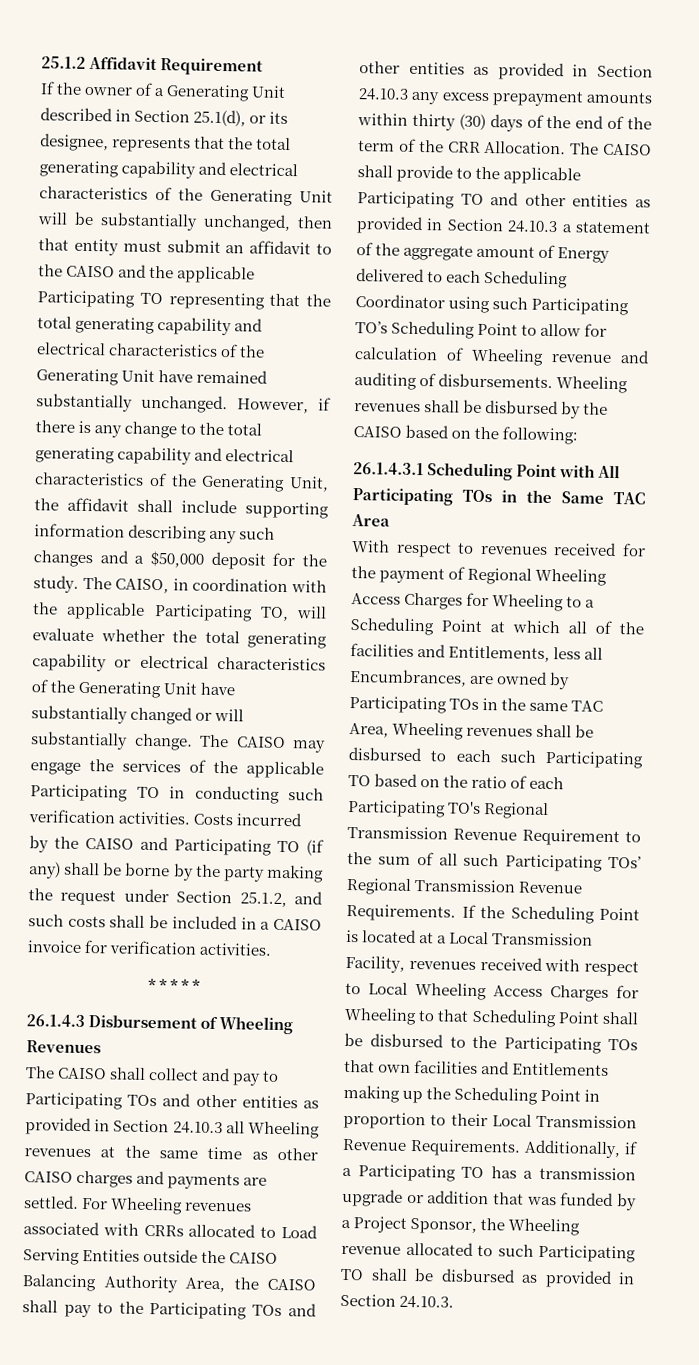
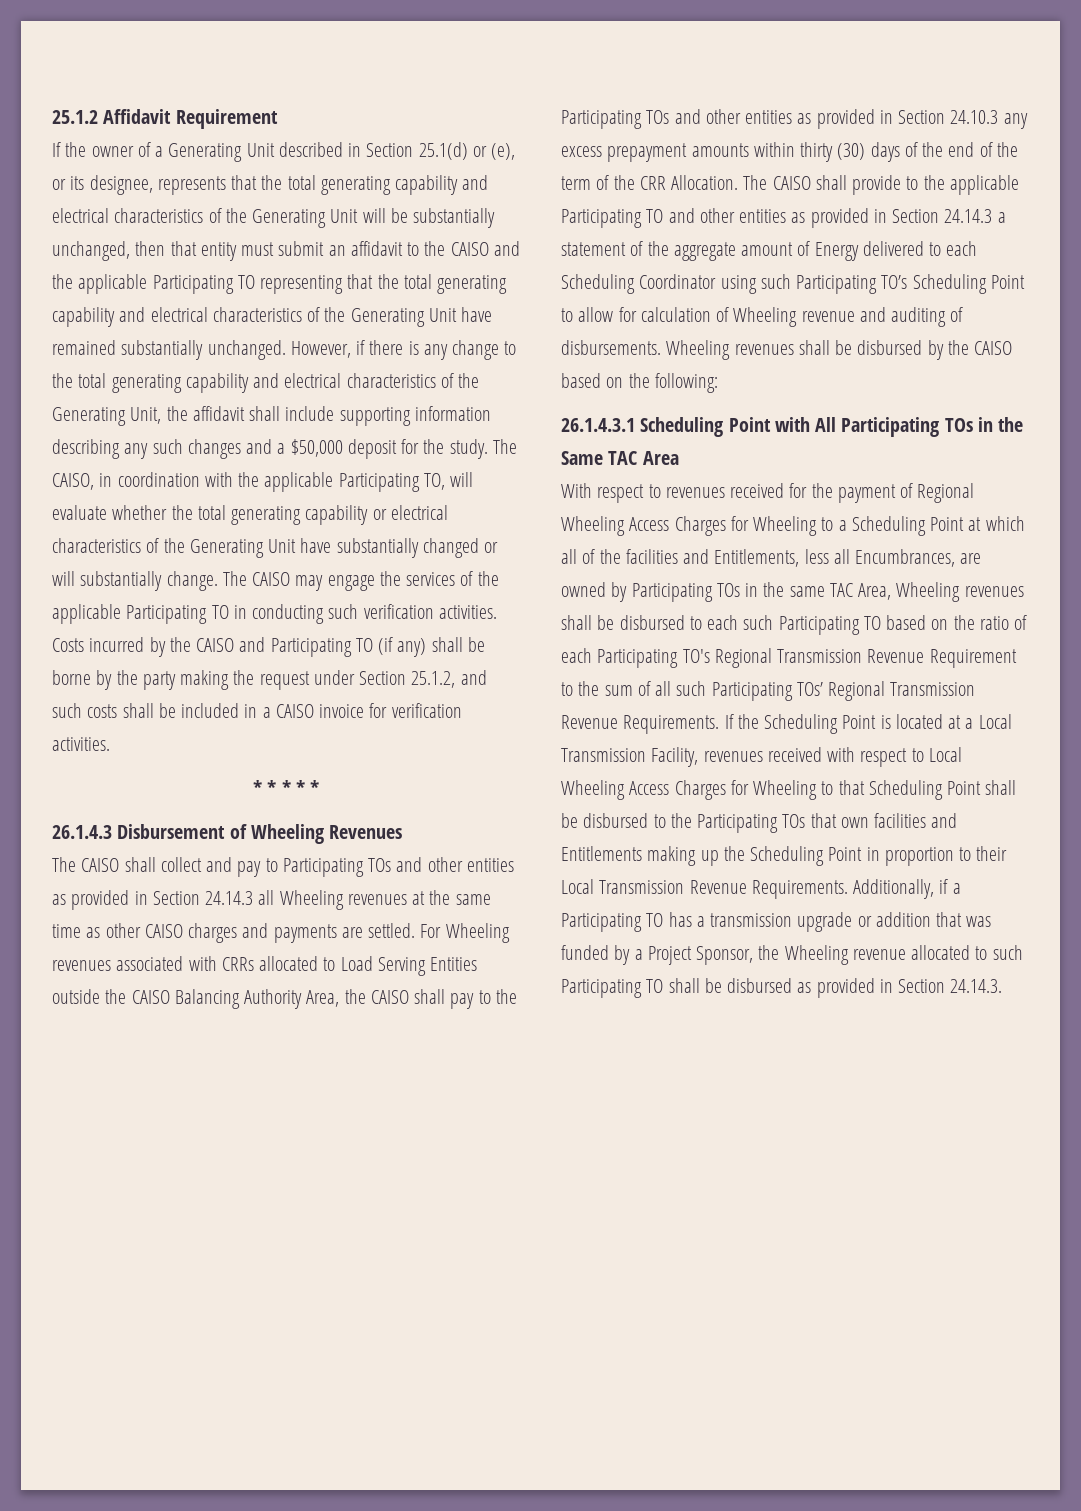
- If the owner of a Generating Unit described in Section 25.1(d), or its designee, represents that the total generating capability and electrical characteristics of the Generating Unit will be substantially unchanged, then that entity must submit an affidavit to the CAISO and the applicable Participating TO representing that the total generating capability and electrical characteristics of the Generating Unit have remained substantially unchanged.
+ If the owner of a Generating Unit described in Section 25.1(d) or (e), or its designee, represents that the total generating capability and electrical characteristics of the Generating Unit will be substantially unchanged, then that entity must submit an affidavit to the CAISO and the applicable Participating TO representing that the total generating capability and electrical characteristics of the Generating Unit have remained substantially unchanged.
- The CAISO shall collect and pay to Participating TOs and other entities as provided in Section 24.10.3 all Wheeling revenues at the same time as other CAISO charges and payments are settled.
+ The CAISO shall collect and pay to Participating TOs and other entities as provided in Section 24.14.3 all Wheeling revenues at the same time as other CAISO charges and payments are settled.
- The CAISO shall provide to the applicable Participating TO and other entities as provided in Section 24.10.3 a statement of the aggregate amount of Energy delivered to each Scheduling Coordinator using such Participating TO’s Scheduling Point to allow for calculation of Wheeling revenue and auditing of disbursements.
+ The CAISO shall provide to the applicable Participating TO and other entities as provided in Section 24.14.3 a statement of the aggregate amount of Energy delivered to each Scheduling Coordinator using such Participating TO’s Scheduling Point to allow for calculation of Wheeling revenue and auditing of disbursements.
- Additionally, if a Participating TO has a transmission upgrade or addition that was funded by a Project Sponsor, the Wheeling revenue allocated to such Participating TO shall be disbursed as provided in Section 24.10.3.
+ Additionally, if a Participating TO has a transmission upgrade or addition that was funded by a Project Sponsor, the Wheeling revenue allocated to such Participating TO shall be disbursed as provided in Section 24.14.3.

